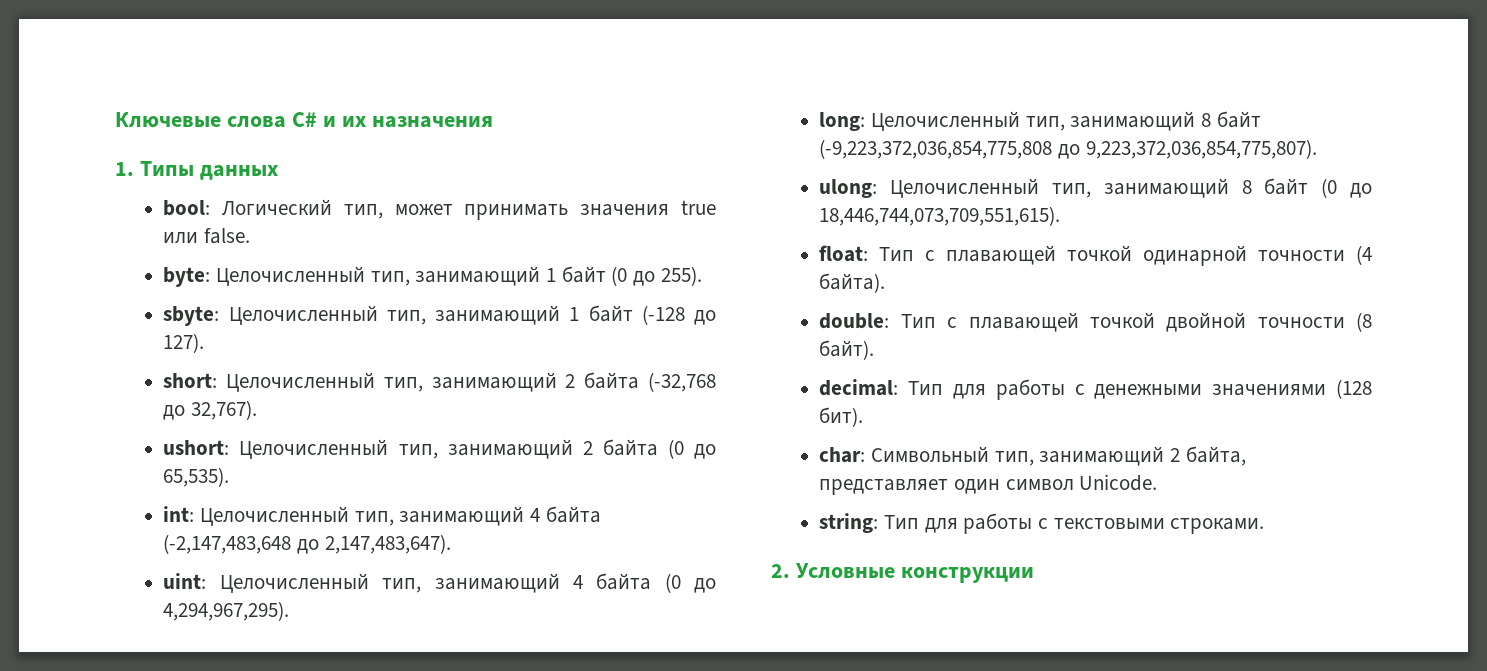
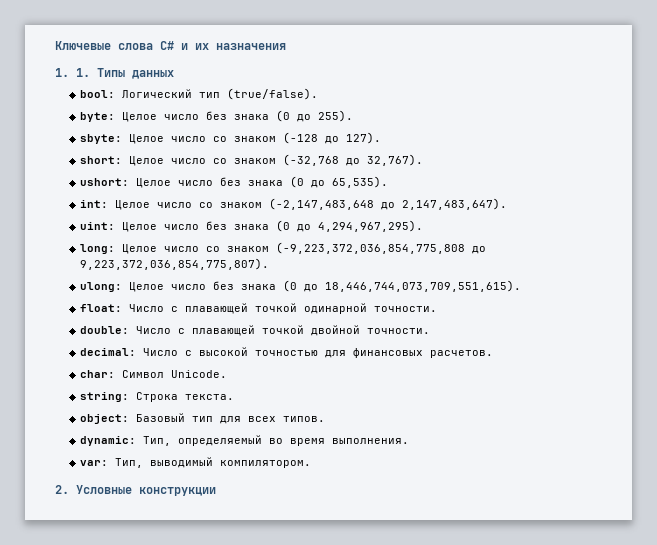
- 1. Типы данных
+ 1. 1. Типы данных
- bool: Логический тип, может принимать значения true или false.
- byte: Целочисленный тип, занимающий 1 байт (0 до 255).
+ bool: Логический тип (true/false).
+ byte: Целое число без знака (0 до 255).
- sbyte: Целочисленный тип, занимающий 1 байт (-128 до 127).
+ sbyte: Целое число со знаком (-128 до 127).
- short: Целочисленный тип, занимающий 2 байта (-32,768 до 32,767).
+ short: Целое число со знаком (-32,768 до 32,767).
- ushort: Целочисленный тип, занимающий 2 байта (0 до 65,535).
+ ushort: Целое число без знака (0 до 65,535).
- int: Целочисленный тип, занимающий 4 байта (-2,147,483,648 до 2,147,483,647).
+ int: Целое число со знаком (-2,147,483,648 до 2,147,483,647).
- uint: Целочисленный тип, занимающий 4 байта (0 до 4,294,967,295).
+ uint: Целое число без знака (0 до 4,294,967,295).
- long: Целочисленный тип, занимающий 8 байт (-9,223,372,036,854,775,808 до 9,223,372,036,854,775,807).
+ long: Целое число со знаком (-9,223,372,036,854,775,808 до 9,223,372,036,854,775,807).
- ulong: Целочисленный тип, занимающий 8 байт (0 до 18,446,744,073,709,551,615).
+ ulong: Целое число без знака (0 до 18,446,744,073,709,551,615).
- float: Тип с плавающей точкой одинарной точности (4 байта).
+ float: Число с плавающей точкой одинарной точности.
- double: Тип с плавающей точкой двойной точности (8 байт).
- decimal: Тип для работы с денежными значениями (128 бит).
- char: Символьный тип, занимающий 2 байта, представляет один символ Unicode.
- string: Тип для работы с текстовыми строками.
+ double: Число с плавающей точкой двойной точности.
+ decimal: Число с высокой точностью для финансовых расчетов.
+ char: Символ Unicode.
+ string: Строка текста.
+ object: Базовый тип для всех типов.
+ dynamic: Тип, определяемый во время выполнения.
+ var: Тип, выводимый компилятором.

